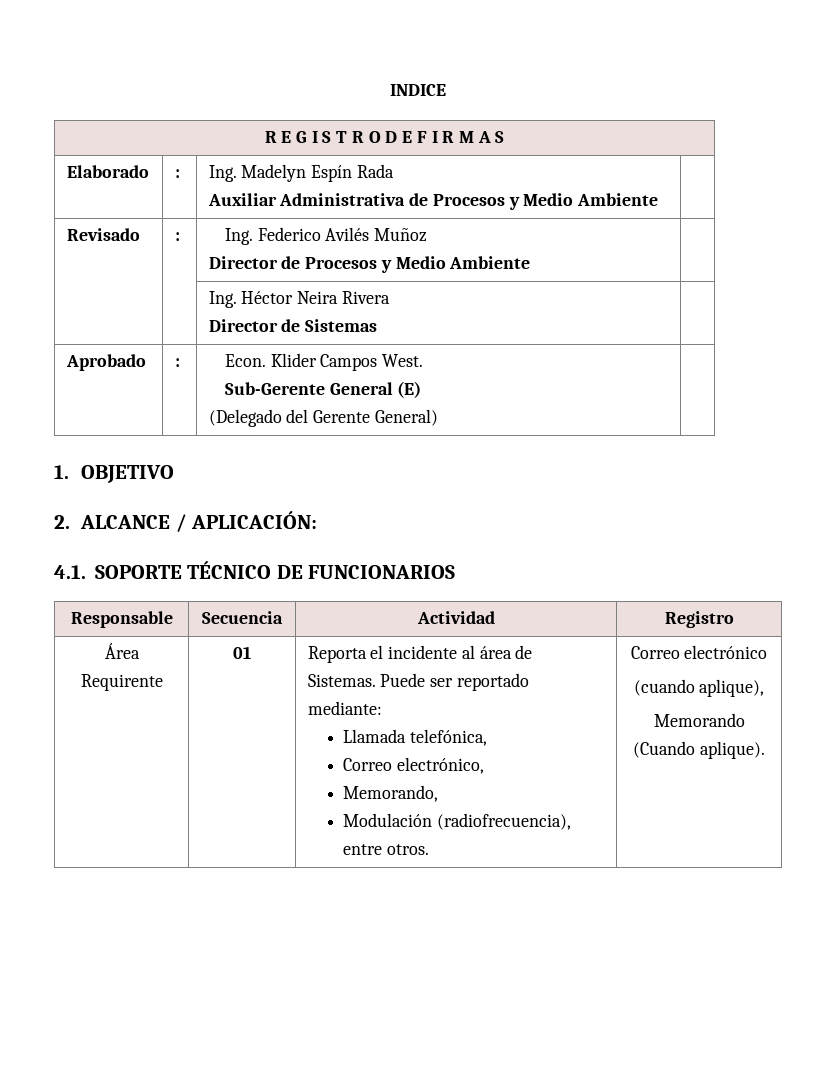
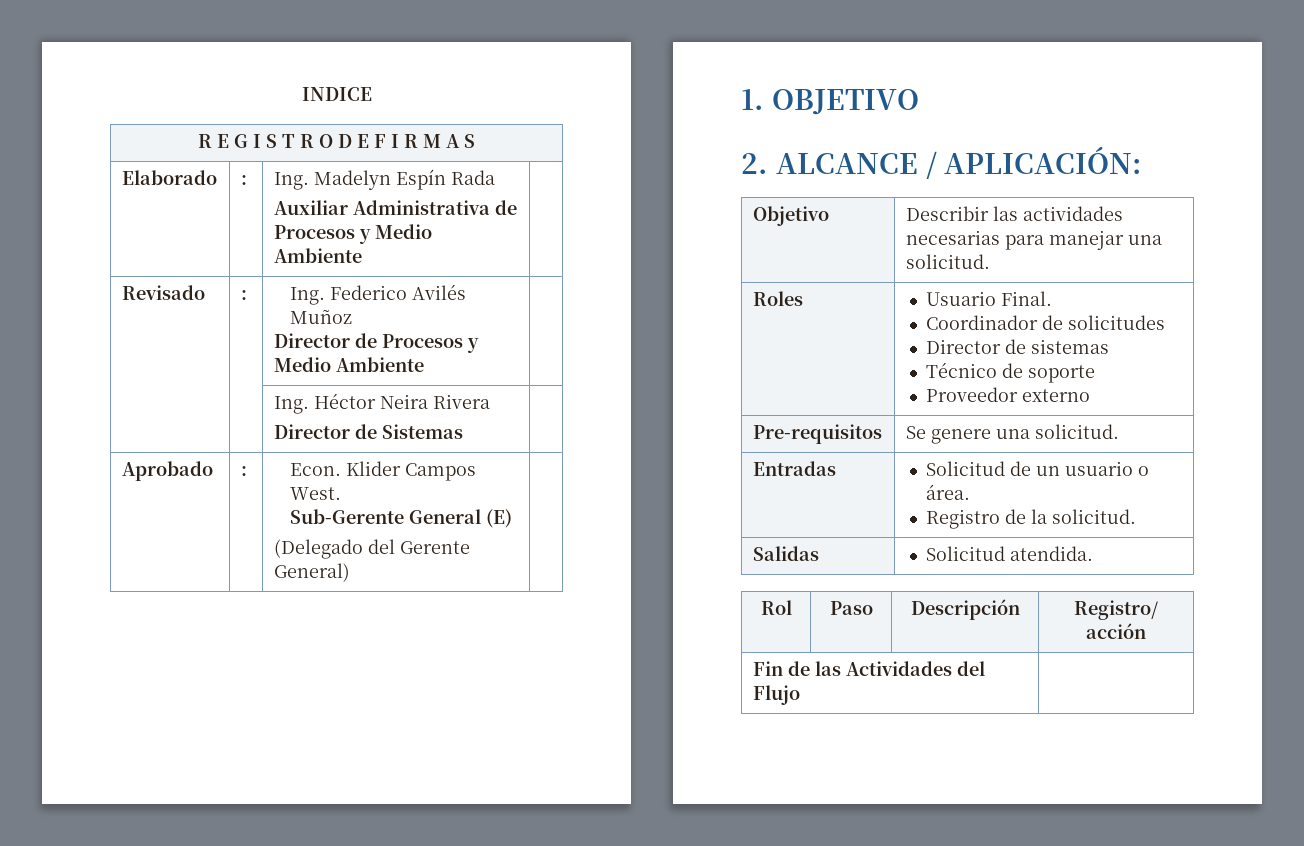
- 4.1. SOPORTE TÉCNICO DE FUNCIONARIOS
- Responsable | Secuencia | Actividad | Registro
- Área Requirente | 01 | Reporta el incidente al área de Sistemas. Puede ser reportado mediante:
- Llamada telefónica,
- Correo electrónico,
- Memorando,
- Modulación (radiofrecuencia), entre otros. | Correo electrónico
- (cuando aplique),
- Memorando (Cuando aplique).
+ Objetivo | Describir las actividades necesarias para manejar una solicitud.
+ Roles | Usuario Final.
+ Coordinador de solicitudes
+ Director de sistemas
+ Técnico de soporte
+ Proveedor externo
+ Pre-requisitos | Se genere una solicitud.
+ Entradas | Solicitud de un usuario o área.
+ Registro de la solicitud.
+ Salidas | Solicitud atendida.
+ Rol | Paso | Descripción | Registro/ acción
+ Fin de las Actividades del Flujo |

